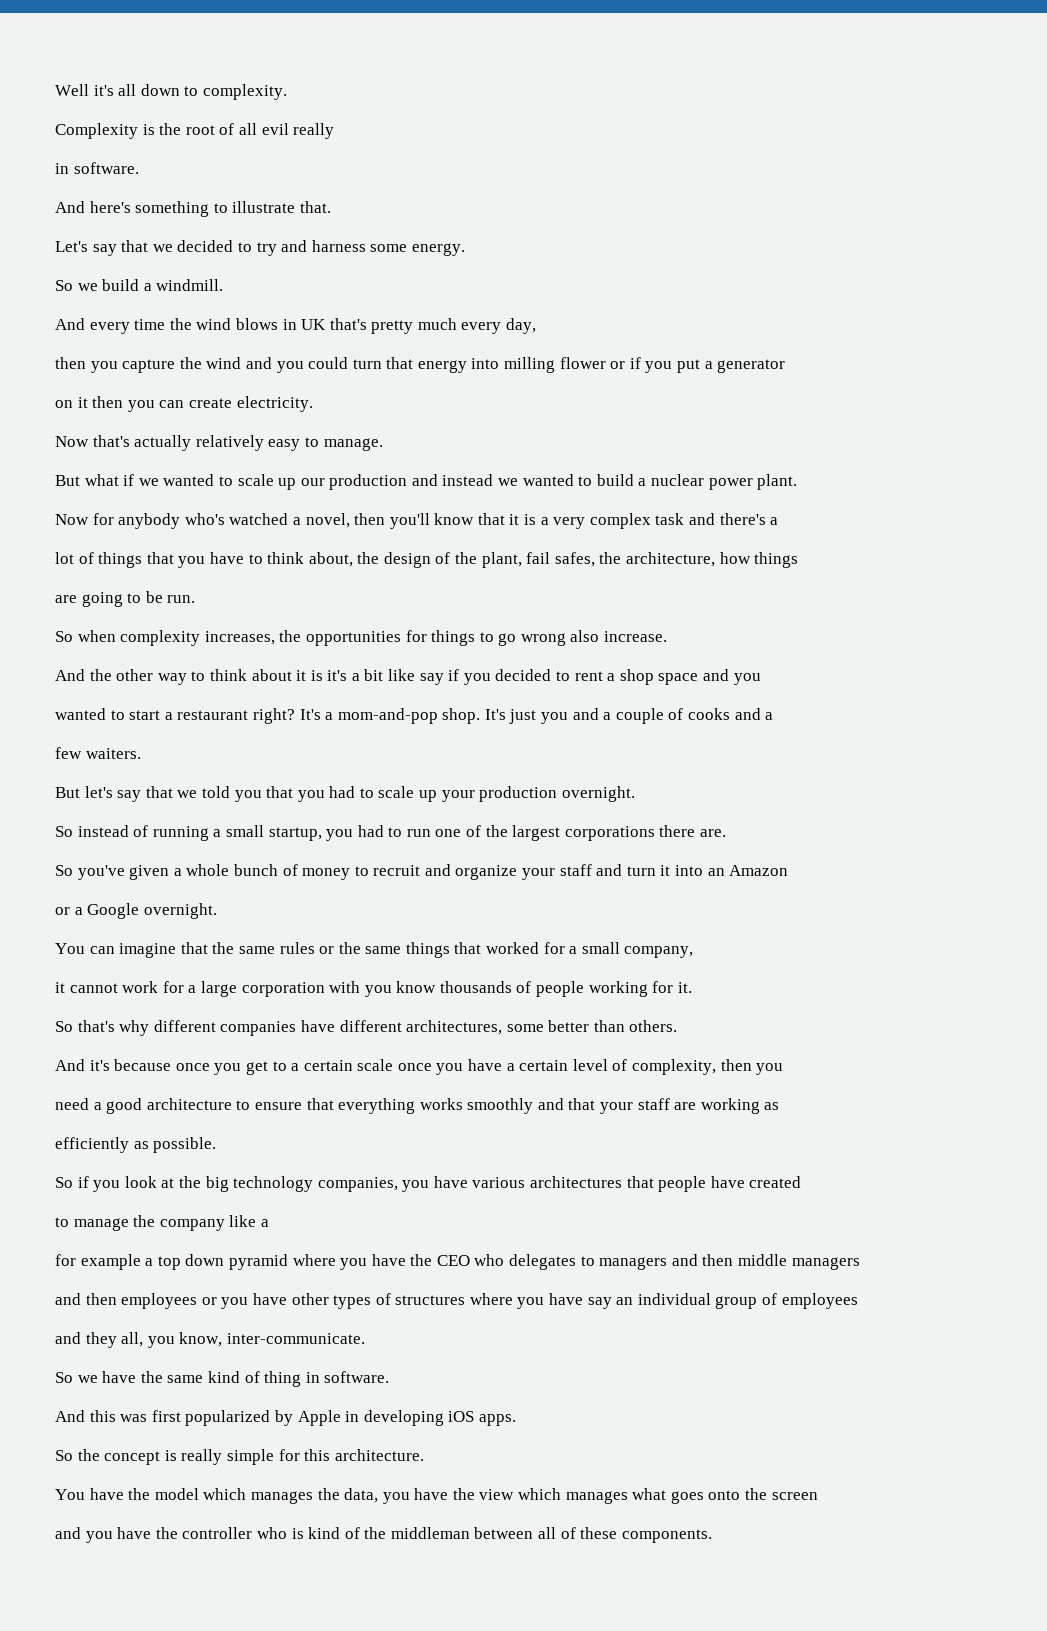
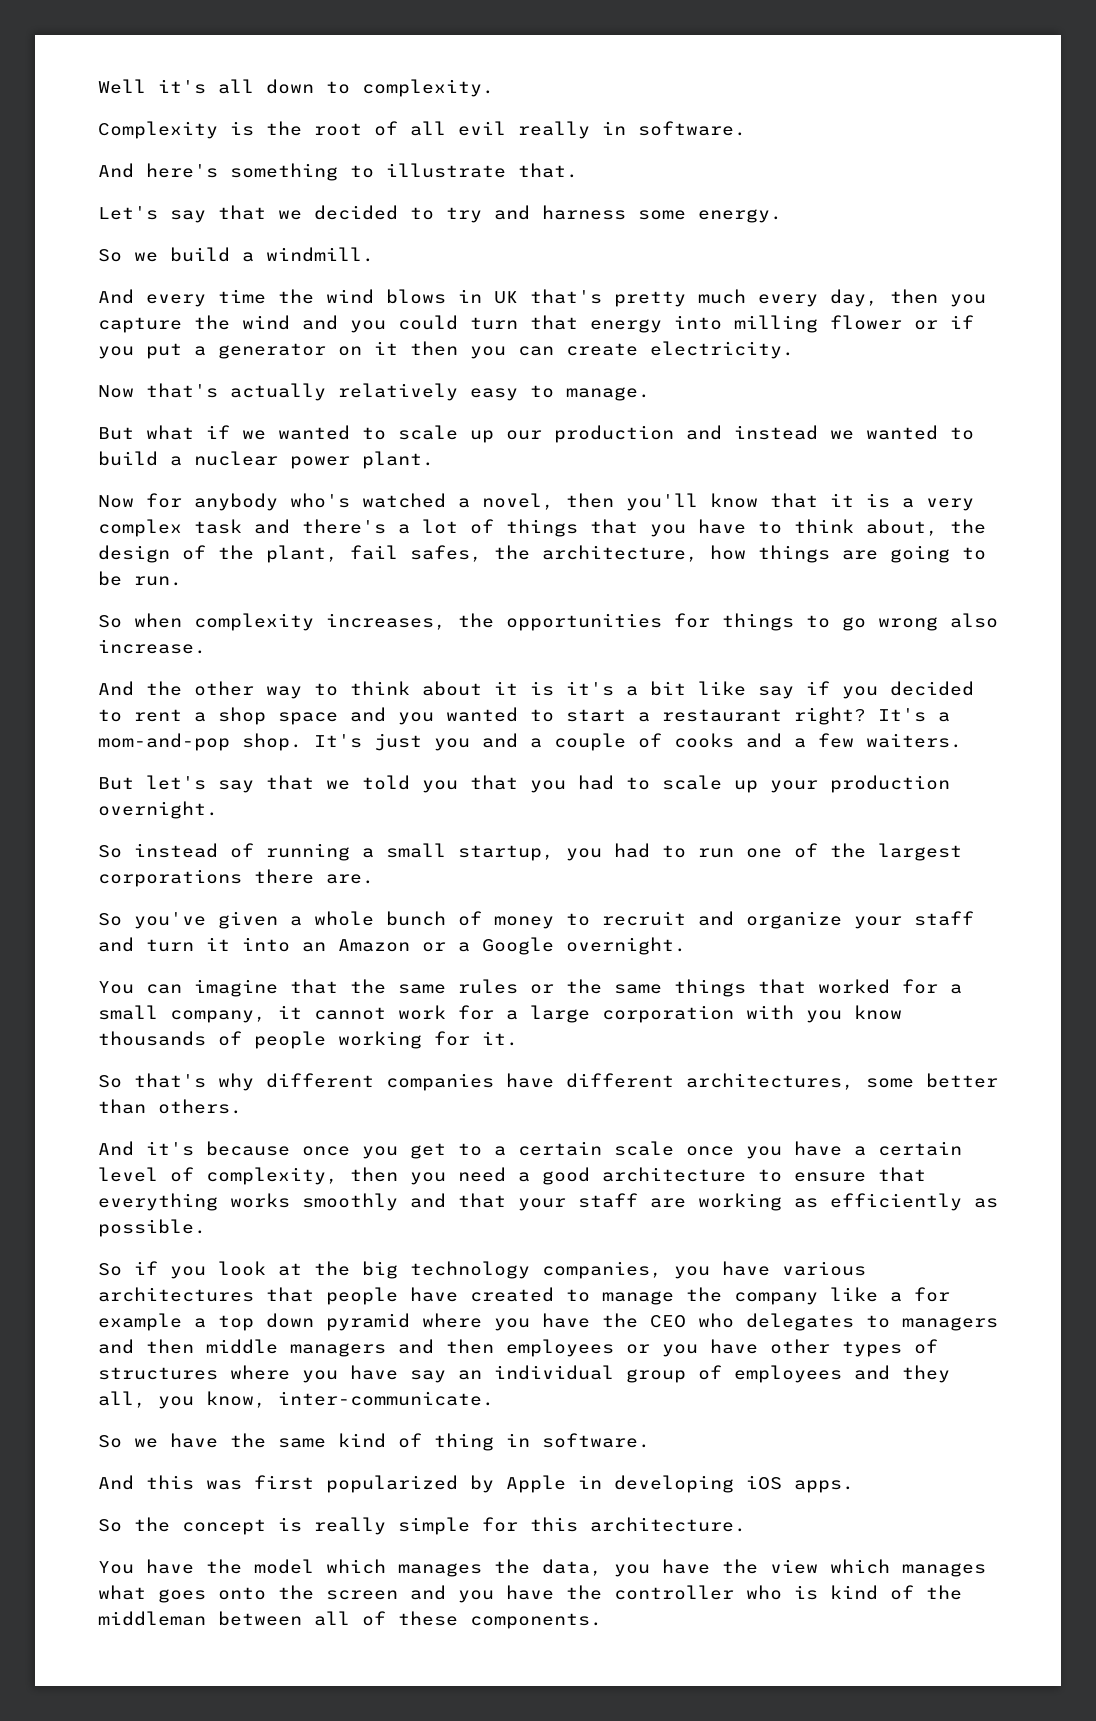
- Complexity is the root of all evil really
- in software.
+ Complexity is the root of all evil really in software.
- And every time the wind blows in UK that's pretty much every day,
- then you capture the wind and you could turn that energy into milling flower or if you put a generator
- on it then you can create electricity.
+ And every time the wind blows in UK that's pretty much every day, then you capture the wind and you could turn that energy into milling flower or if you put a generator on it then you can create electricity.
- Now for anybody who's watched a novel, then you'll know that it is a very complex task and there's a
- lot of things that you have to think about, the design of the plant, fail safes, the architecture, how things
- are going to be run.
+ Now for anybody who's watched a novel, then you'll know that it is a very complex task and there's a lot of things that you have to think about, the design of the plant, fail safes, the architecture, how things are going to be run.
- And the other way to think about it is it's a bit like say if you decided to rent a shop space and you
- wanted to start a restaurant right?
+ And the other way to think about it is it's a bit like say if you decided to rent a shop space and you wanted to start a restaurant right?
- It's just you and a couple of cooks and a
- few waiters.
+ It's just you and a couple of cooks and a few waiters.
- So you've given a whole bunch of money to recruit and organize your staff and turn it into an Amazon
- or a Google overnight.
+ So you've given a whole bunch of money to recruit and organize your staff and turn it into an Amazon or a Google overnight.
- You can imagine that the same rules or the same things that worked for a small company,
- it cannot work for a large corporation with you know thousands of people working for it.
+ You can imagine that the same rules or the same things that worked for a small company, it cannot work for a large corporation with you know thousands of people working for it.
- And it's because once you get to a certain scale once you have a certain level of complexity, then you
- need a good architecture to ensure that everything works smoothly and that your staff are working as
- efficiently as possible.
+ And it's because once you get to a certain scale once you have a certain level of complexity, then you need a good architecture to ensure that everything works smoothly and that your staff are working as efficiently as possible.
- So if you look at the big technology companies, you have various architectures that people have created
- to manage the company like a
- for example a top down pyramid where you have the CEO who delegates to managers and then middle managers
- and then employees or you have other types of structures where you have say an individual group of employees
- and they all, you know, inter-communicate.
+ So if you look at the big technology companies, you have various architectures that people have created to manage the company like a for example a top down pyramid where you have the CEO who delegates to managers and then middle managers and then employees or you have other types of structures where you have say an individual group of employees and they all, you know, inter-communicate.
- You have the model which manages the data, you have the view which manages what goes onto the screen
- and you have the controller who is kind of the middleman between all of these components.
+ You have the model which manages the data, you have the view which manages what goes onto the screen and you have the controller who is kind of the middleman between all of these components.

